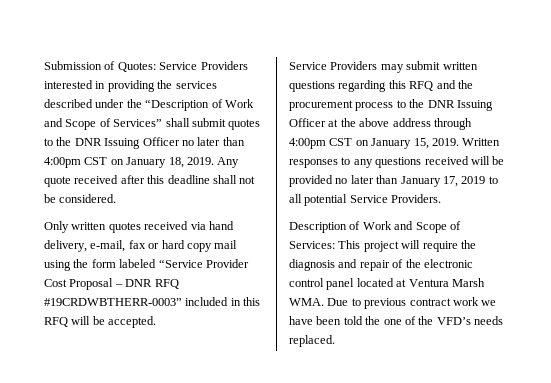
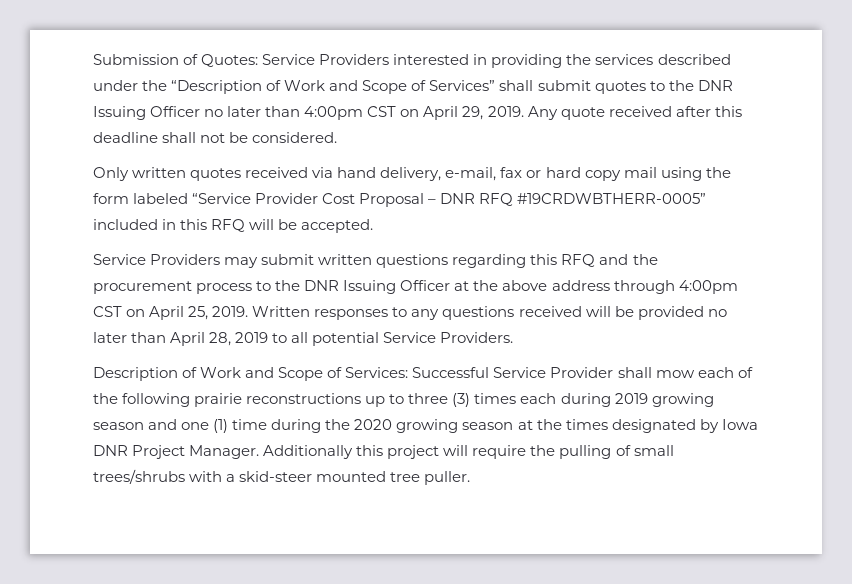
- Submission of Quotes: Service Providers interested in providing the services described under the “Description of Work and Scope of Services” shall submit quotes to the DNR Issuing Officer no later than 4:00pm CST on January 18, 2019.
+ Submission of Quotes: Service Providers interested in providing the services described under the “Description of Work and Scope of Services” shall submit quotes to the DNR Issuing Officer no later than 4:00pm CST on April 29, 2019.
- Only written quotes received via hand delivery, e-mail, fax or hard copy mail using the form labeled “Service Provider Cost Proposal – DNR RFQ #19CRDWBTHERR-0003” included in this RFQ will be accepted.
+ Only written quotes received via hand delivery, e-mail, fax or hard copy mail using the form labeled “Service Provider Cost Proposal – DNR RFQ #19CRDWBTHERR-0005” included in this RFQ will be accepted.
- Service Providers may submit written questions regarding this RFQ and the procurement process to the DNR Issuing Officer at the above address through 4:00pm CST on January 15, 2019.
+ Service Providers may submit written questions regarding this RFQ and the procurement process to the DNR Issuing Officer at the above address through 4:00pm CST on April 25, 2019.
- Written responses to any questions received will be provided no later than January 17, 2019 to all potential Service Providers.
+ Written responses to any questions received will be provided no later than April 28, 2019 to all potential Service Providers.
- Description of Work and Scope of Services: This project will require the diagnosis and repair of the electronic control panel located at Ventura Marsh WMA. Due to previous contract work we have been told the one of the VFD’s needs replaced.
+ Description of Work and Scope of Services: Successful Service Provider shall mow each of the following prairie reconstructions up to three (3) times each during 2019 growing season and one (1) time during the 2020 growing season at the times designated by Iowa DNR Project Manager. Additionally this project will require the pulling of small trees/shrubs with a skid-steer mounted tree puller.

